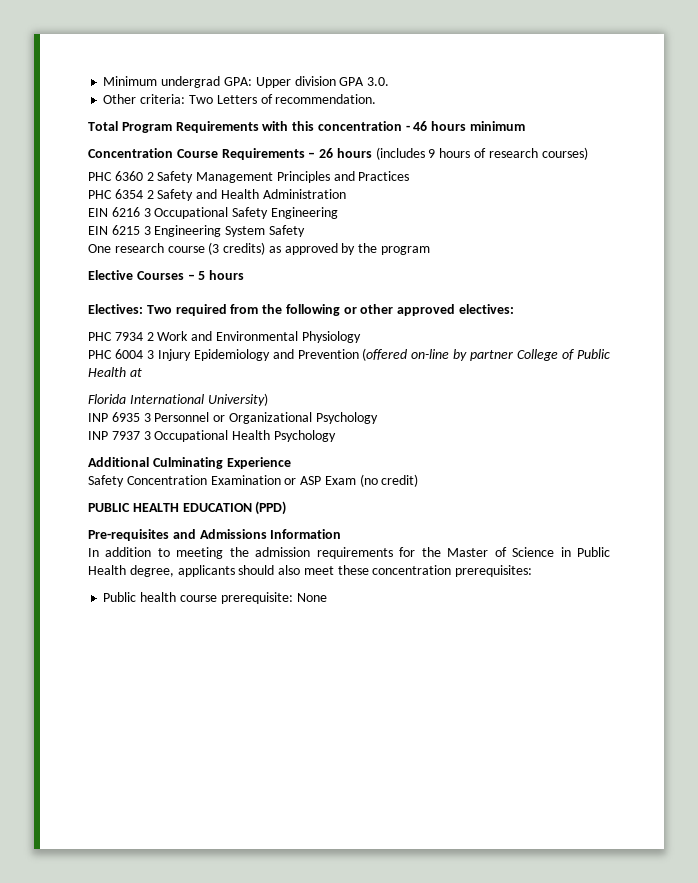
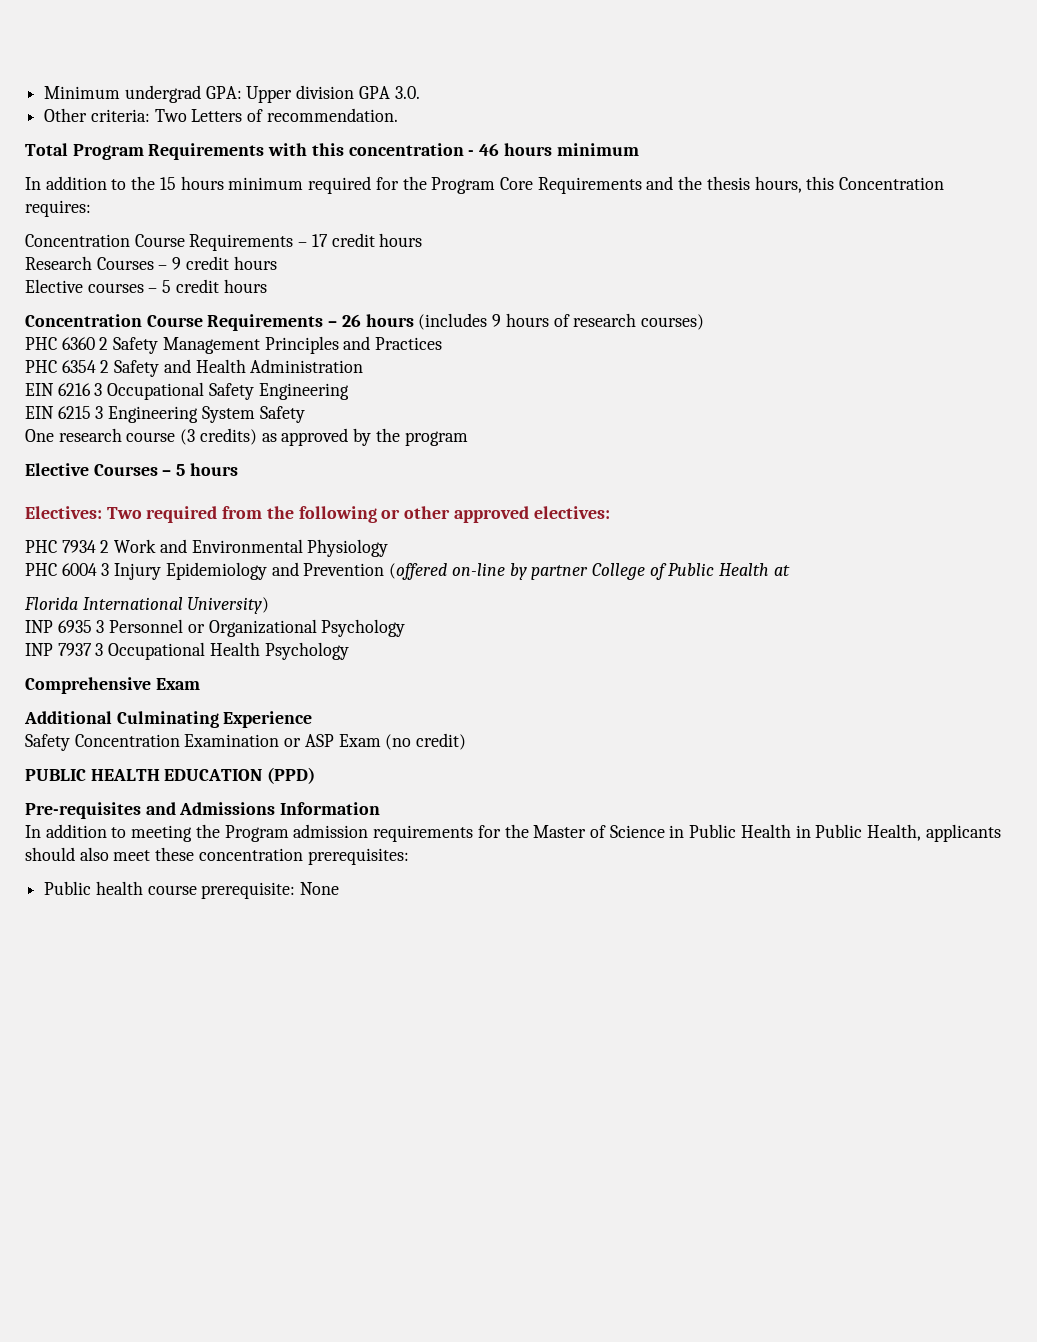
+ In addition to the 15 hours minimum required for the Program Core Requirements and the thesis hours, this Concentration requires:
+ Concentration Course Requirements – 17 credit hours
+ Research Courses – 9 credit hours
+ Elective courses – 5 credit hours
+ Comprehensive Exam
- In addition to meeting the admission requirements for the Master of Science in Public Health degree, applicants should also meet these concentration prerequisites:
+ In addition to meeting the Program admission requirements for the Master of Science in Public Health in Public Health, applicants should also meet these concentration prerequisites:

